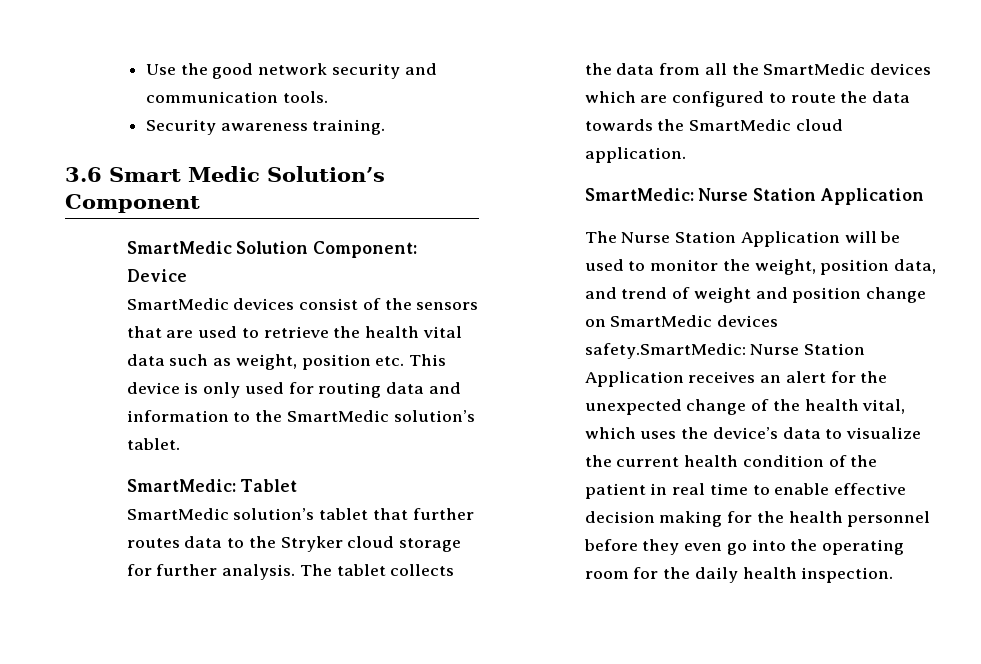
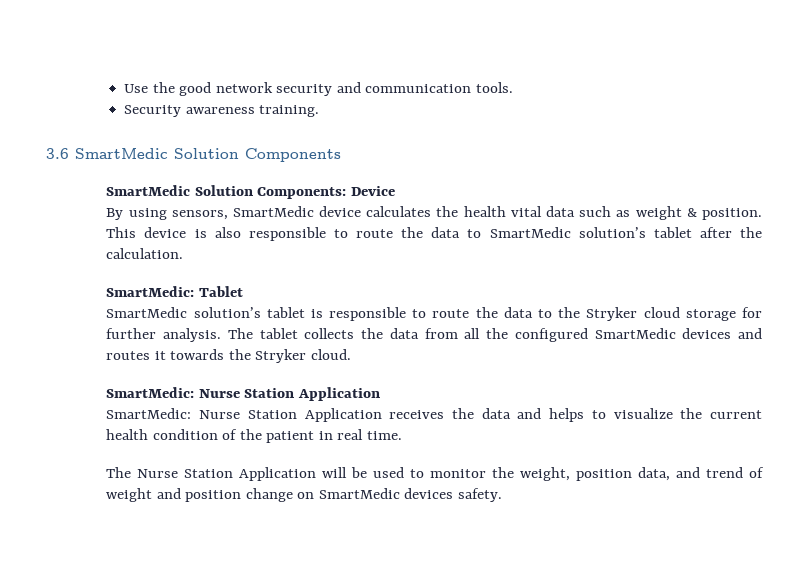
- 3.6 Smart Medic Solution’s Component
- SmartMedic Solution Component: Device
+ 3.6 SmartMedic Solution Components
+ SmartMedic Solution Components: Device
- SmartMedic devices consist of the sensors that are used to retrieve the health vital data such as weight, position etc. This device is only used for routing data and information to the SmartMedic solution’s tablet.
+ By using sensors, SmartMedic device calculates the health vital data such as weight & position. This device is also responsible to route the data to SmartMedic solution’s tablet after the calculation.
- SmartMedic solution’s tablet that further routes data to the Stryker cloud storage for further analysis.
+ SmartMedic solution’s tablet is responsible to route the data to the Stryker cloud storage for further analysis.
- The tablet collects the data from all the SmartMedic devices which are configured to route the data towards the SmartMedic cloud application.
+ The tablet collects the data from all the configured SmartMedic devices and routes it towards the Stryker cloud.
  SmartMedic: Nurse Station Application
+ SmartMedic: Nurse Station Application receives the data and helps to visualize the current health condition of the patient in real time.
- The Nurse Station Application will be used to monitor the weight, position data, and trend of weight and position change on SmartMedic devices safety.SmartMedic: Nurse Station Application receives an alert for the unexpected change of the health vital, which uses the device’s data to visualize the current health condition of the patient in real time to enable effective decision making for the health personnel before they even go into the operating room for the daily health inspection.
+ The Nurse Station Application will be used to monitor the weight, position data, and trend of weight and position change on SmartMedic devices safety.

